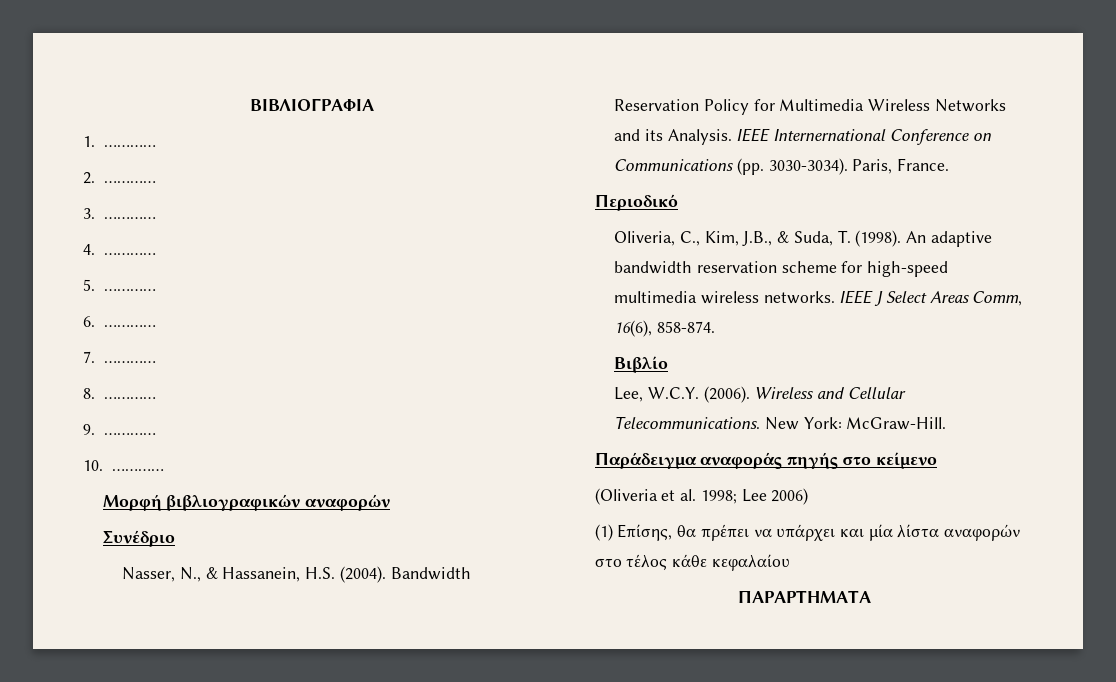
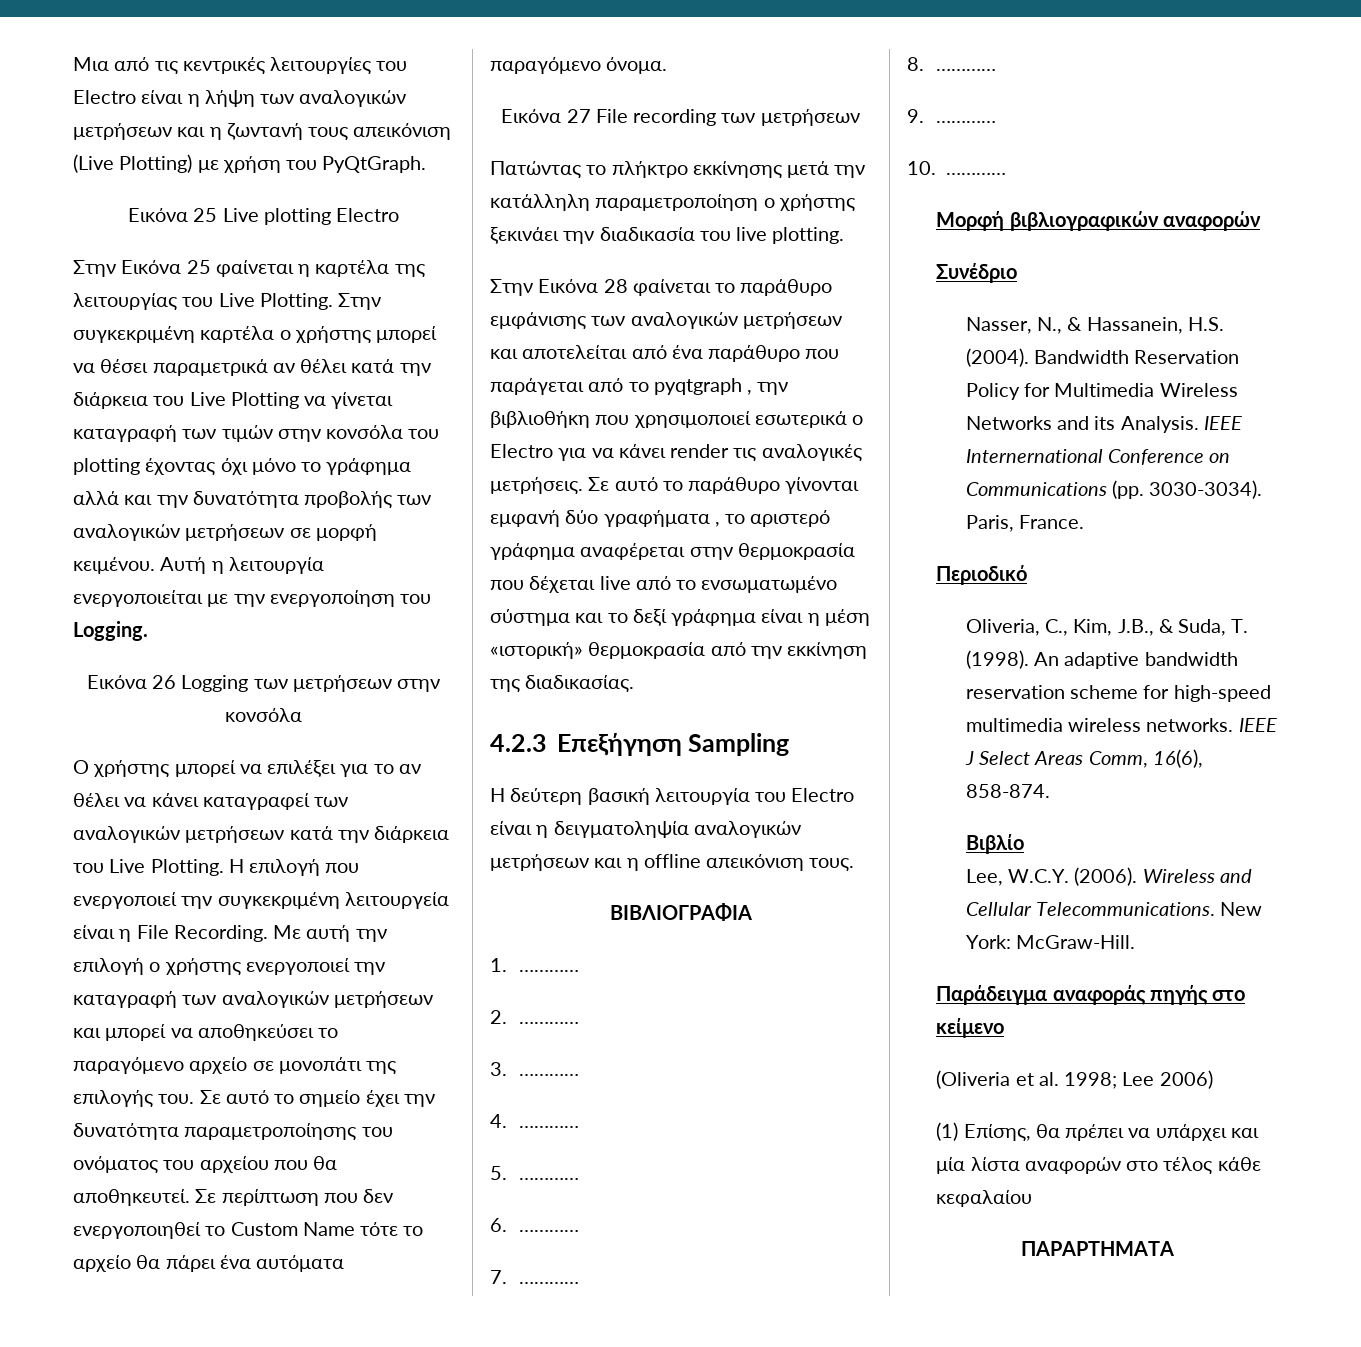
+ Μια από τις κεντρικές λειτουργίες του Electro είναι η λήψη των αναλογικών μετρήσεων και η ζωντανή τους απεικόνιση (Live Plotting) με χρήση του PyQtGraph.
+ Εικόνα 25 Live plotting Electro
+ Στην Εικόνα 25 φαίνεται η καρτέλα της λειτουργίας του Live Plotting. Στην συγκεκριμένη καρτέλα ο χρήστης μπορεί να θέσει παραμετρικά αν θέλει κατά την διάρκεια του Live Plotting να γίνεται καταγραφή των τιμών στην κονσόλα του plotting έχοντας όχι μόνο το γράφημα αλλά και την δυνατότητα προβολής των αναλογικών μετρήσεων σε μορφή κειμένου. Αυτή η λειτουργία ενεργοποιείται με την ενεργοποίηση του Logging.
+ Εικόνα 26 Logging των μετρήσεων στην κονσόλα
+ Ο χρήστης μπορεί να επιλέξει για το αν θέλει να κάνει καταγραφεί των αναλογικών μετρήσεων κατά την διάρκεια του Live Plotting. Η επιλογή που ενεργοποιεί την συγκεκριμένη λειτουργεία είναι η File Recording. Με αυτή την επιλογή ο χρήστης ενεργοποιεί την καταγραφή των αναλογικών μετρήσεων και μπορεί να αποθηκεύσει το παραγόμενο αρχείο σε μονοπάτι της επιλογής του. Σε αυτό το σημείο έχει την δυνατότητα παραμετροποίησης του ονόματος του αρχείου που θα αποθηκευτεί. Σε περίπτωση που δεν ενεργοποιηθεί το Custom Name τότε το αρχείο θα πάρει ένα αυτόματα παραγόμενο όνομα.
+ Εικόνα 27 File recording των μετρήσεων
+ Πατώντας το πλήκτρο εκκίνησης μετά την κατάλληλη παραμετροποίηση ο χρήστης ξεκινάει την διαδικασία του live plotting.
+ Στην Εικόνα 28 φαίνεται το παράθυρο εμφάνισης των αναλογικών μετρήσεων και αποτελείται από ένα παράθυρο που παράγεται από το pyqtgraph , την βιβλιοθήκη που χρησιμοποιεί εσωτερικά ο Electro για να κάνει render τις αναλογικές μετρήσεις. Σε αυτό το παράθυρο γίνονται εμφανή δύο γραφήματα , το αριστερό γράφημα αναφέρεται στην θερμοκρασία που δέχεται live από το ενσωματωμένο σύστημα και το δεξί γράφημα είναι η μέση «ιστορική» θερμοκρασία από την εκκίνηση της διαδικασίας.
+ 4.2.3 Επεξήγηση Sampling
+ Η δεύτερη βασική λειτουργία του Electro είναι η δειγματοληψία αναλογικών μετρήσεων και η offline απεικόνιση τους.

